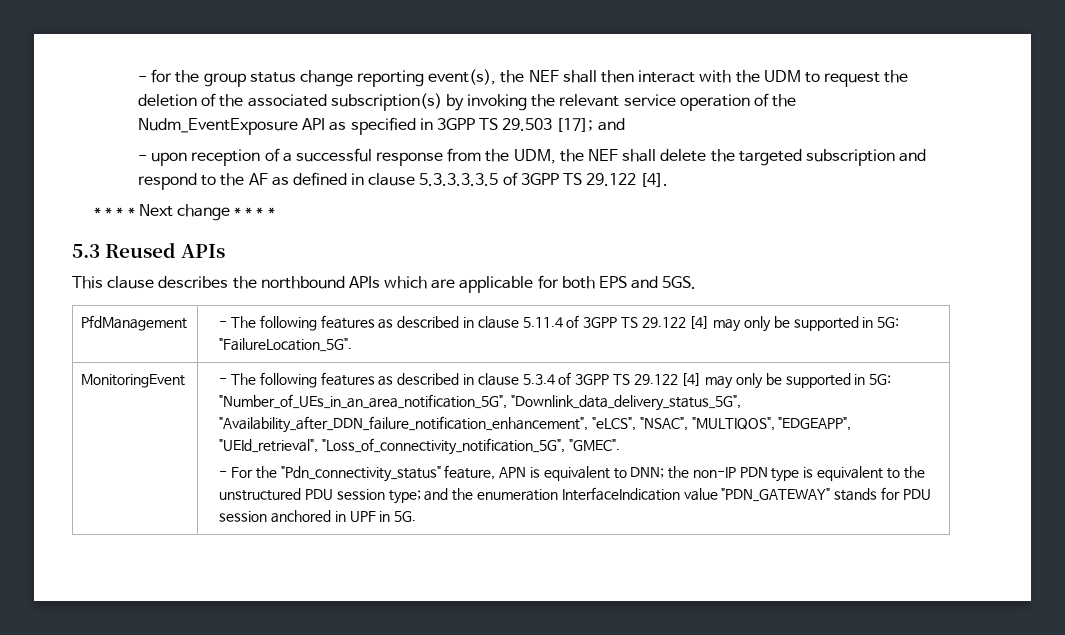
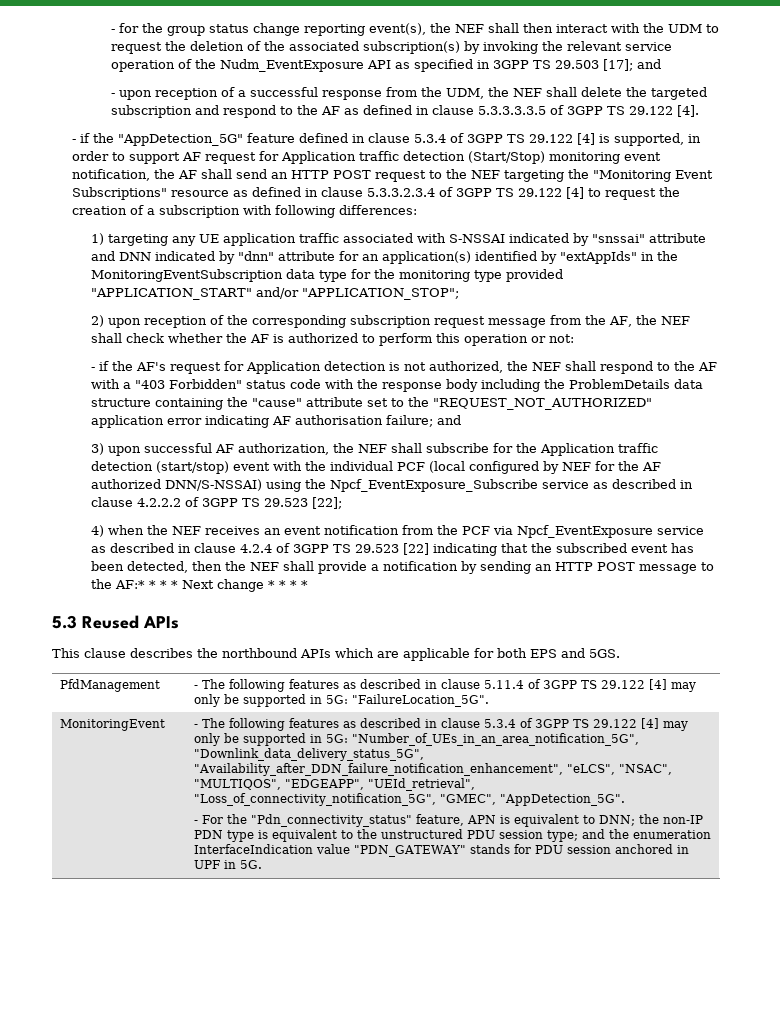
- * * * * Next change * * * *
+ - if the "AppDetection_5G" feature defined in clause 5.3.4 of 3GPP TS 29.122 [4] is supported, in order to support AF request for Application traffic detection (Start/Stop) monitoring event notification, the AF shall send an HTTP POST request to the NEF targeting the "Monitoring Event Subscriptions" resource as defined in clause 5.3.3.2.3.4 of 3GPP TS 29.122 [4] to request the creation of a subscription with following differences:
+ 1) targeting any UE application traffic associated with S-NSSAI indicated by "snssai" attribute and DNN indicated by "dnn" attribute for an application(s) identified by "extAppIds" in the MonitoringEventSubscription data type for the monitoring type provided "APPLICATION_START" and/or "APPLICATION_STOP";
+ 2) upon reception of the corresponding subscription request message from the AF, the NEF shall check whether the AF is authorized to perform this operation or not:
+ - if the AF's request for Application detection is not authorized, the NEF shall respond to the AF with a "403 Forbidden" status code with the response body including the ProblemDetails data structure containing the "cause" attribute set to the "REQUEST_NOT_AUTHORIZED" application error indicating AF authorisation failure; and
+ 3) upon successful AF authorization, the NEF shall subscribe for the Application traffic detection (start/stop) event with the individual PCF (local configured by NEF for the AF authorized DNN/S-NSSAI) using the Npcf_EventExposure_Subscribe service as described in clause 4.2.2.2 of 3GPP TS 29.523 [22];
+ 4) when the NEF receives an event notification from the PCF via Npcf_EventExposure service as described in clause 4.2.4 of 3GPP TS 29.523 [22] indicating that the subscribed event has been detected, then the NEF shall provide a notification by sending an HTTP POST message to the AF:* * * * Next change * * * *
- - The following features as described in clause 5.3.4 of 3GPP TS 29.122 [4] may only be supported in 5G: "Number_of_UEs_in_an_area_notification_5G", "Downlink_data_delivery_status_5G", "Availability_after_DDN_failure_notification_enhancement", "eLCS", "NSAC", "MULTIQOS", "EDGEAPP", "UEId_retrieval", "Loss_of_connectivity_notification_5G", "GMEC".
+ - The following features as described in clause 5.3.4 of 3GPP TS 29.122 [4] may only be supported in 5G: "Number_of_UEs_in_an_area_notification_5G", "Downlink_data_delivery_status_5G", "Availability_after_DDN_failure_notification_enhancement", "eLCS", "NSAC", "MULTIQOS", "EDGEAPP", "UEId_retrieval", "Loss_of_connectivity_notification_5G", "GMEC", "AppDetection_5G".

